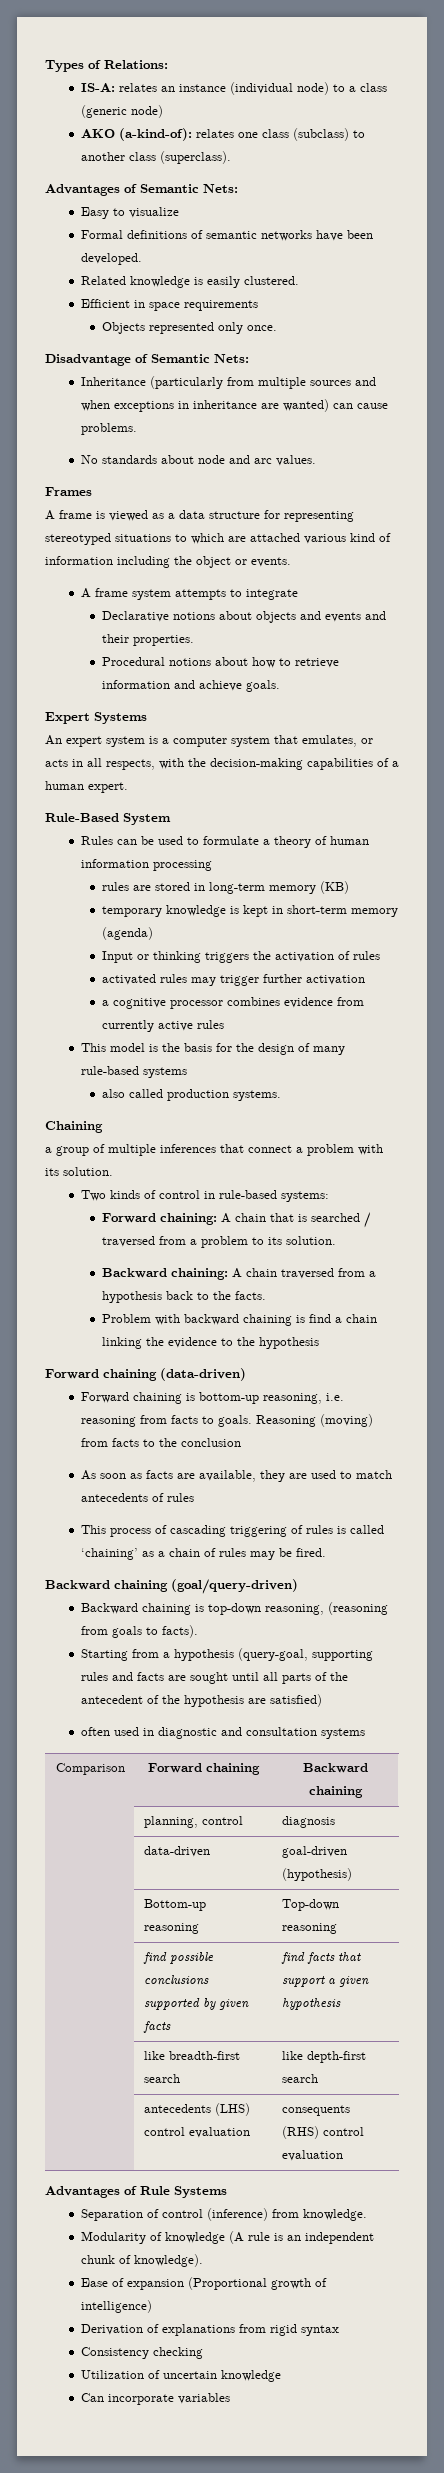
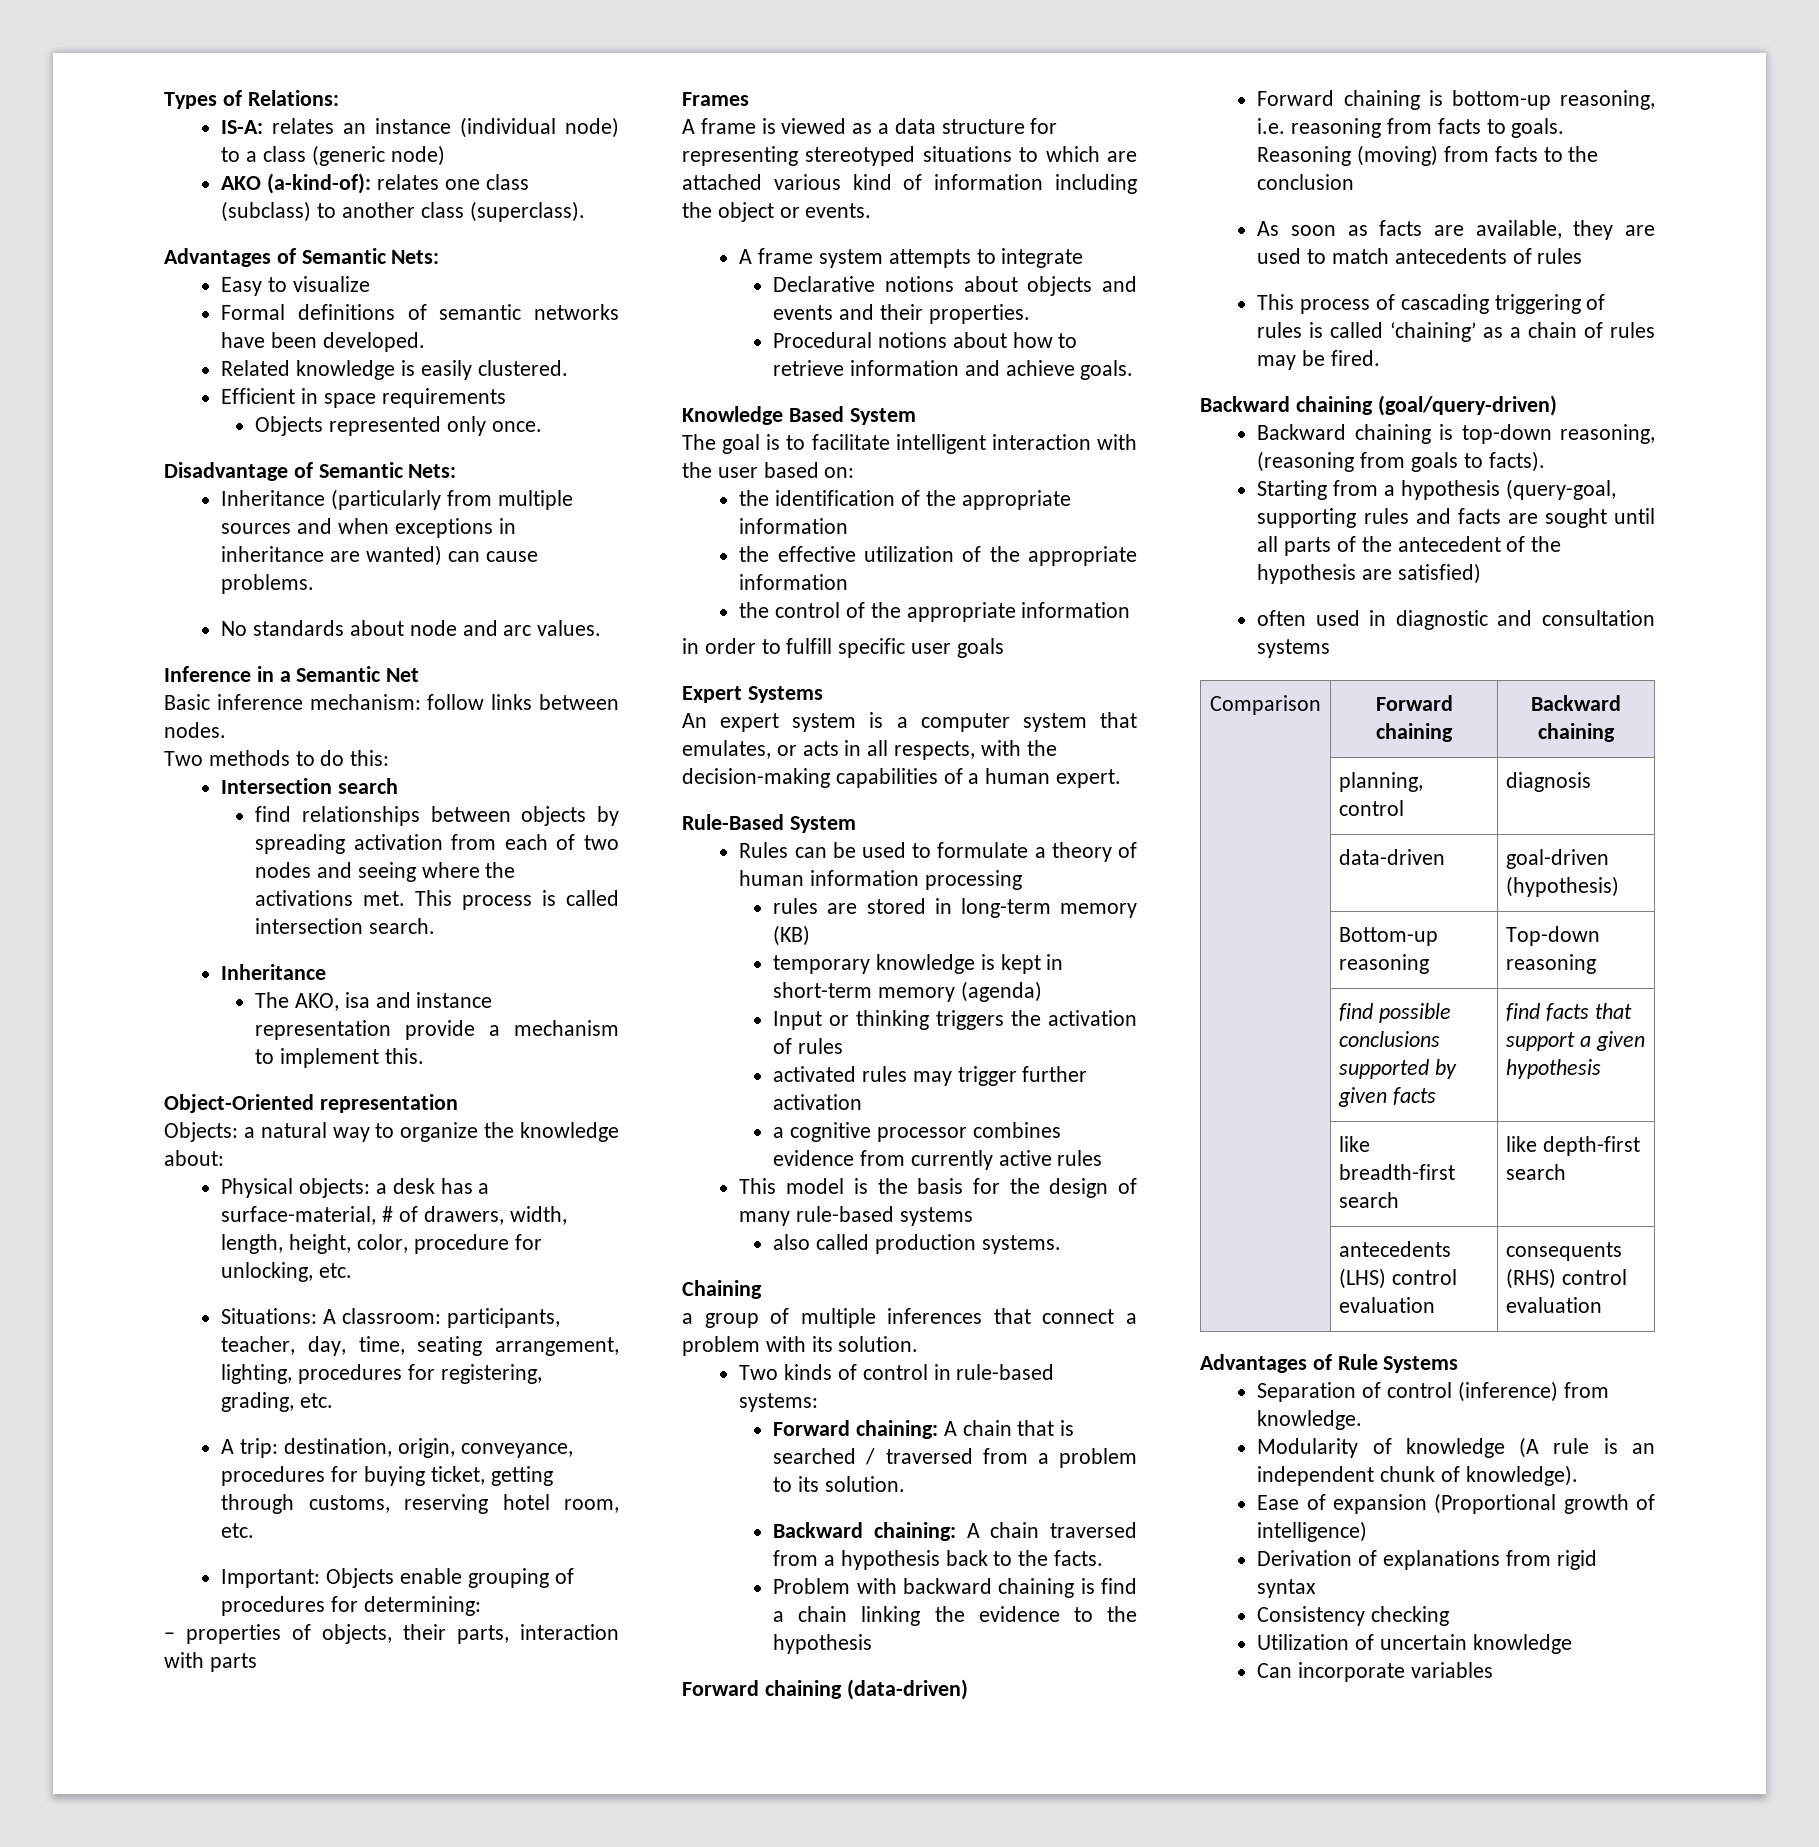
+ Inference in a Semantic Net
+ Basic inference mechanism: follow links between nodes.
+ Two methods to do this:
+ Intersection search
+ find relationships between objects by spreading activation from each of two nodes and seeing where the activations met. This process is called intersection search.
+ Inheritance
+ The AKO, isa and instance representation provide a mechanism to implement this.
+ Object-Oriented representation
+ Objects: a natural way to organize the knowledge about:
+ Physical objects: a desk has a surface-material, # of drawers, width, length, height, color, procedure for unlocking, etc.
+ Situations: A classroom: participants, teacher, day, time, seating arrangement, lighting, procedures for registering, grading, etc.
+ A trip: destination, origin, conveyance, procedures for buying ticket, getting through customs, reserving hotel room, etc.
+ Important: Objects enable grouping of procedures for determining:
+ – properties of objects, their parts, interaction with parts
+ Knowledge Based System
+ The goal is to facilitate intelligent interaction with the user based on:
+ the identification of the appropriate information
+ the effective utilization of the appropriate information
+ the control of the appropriate information
+ in order to fulfill specific user goals

